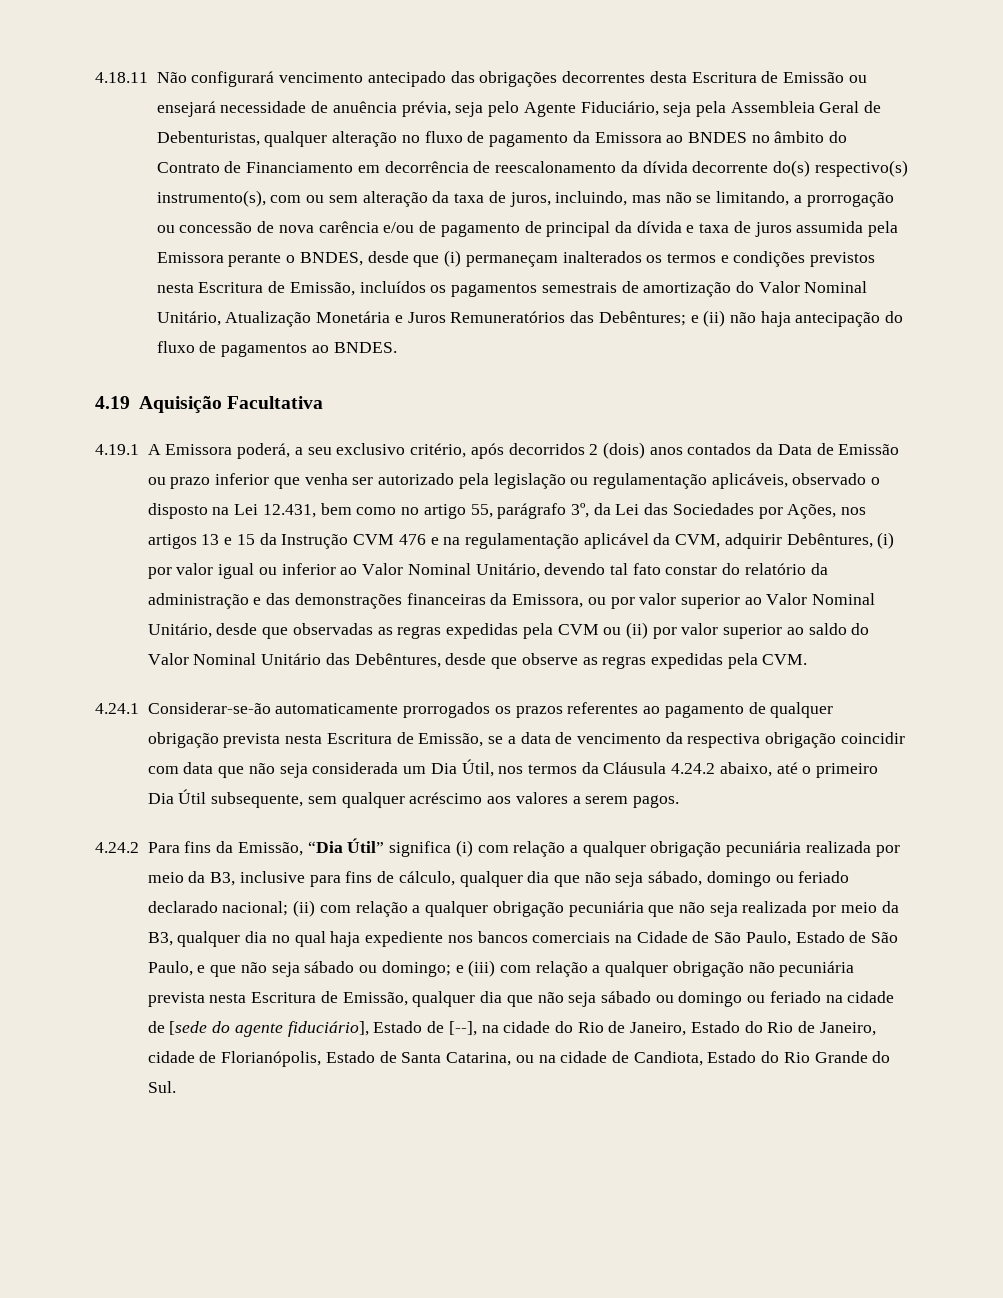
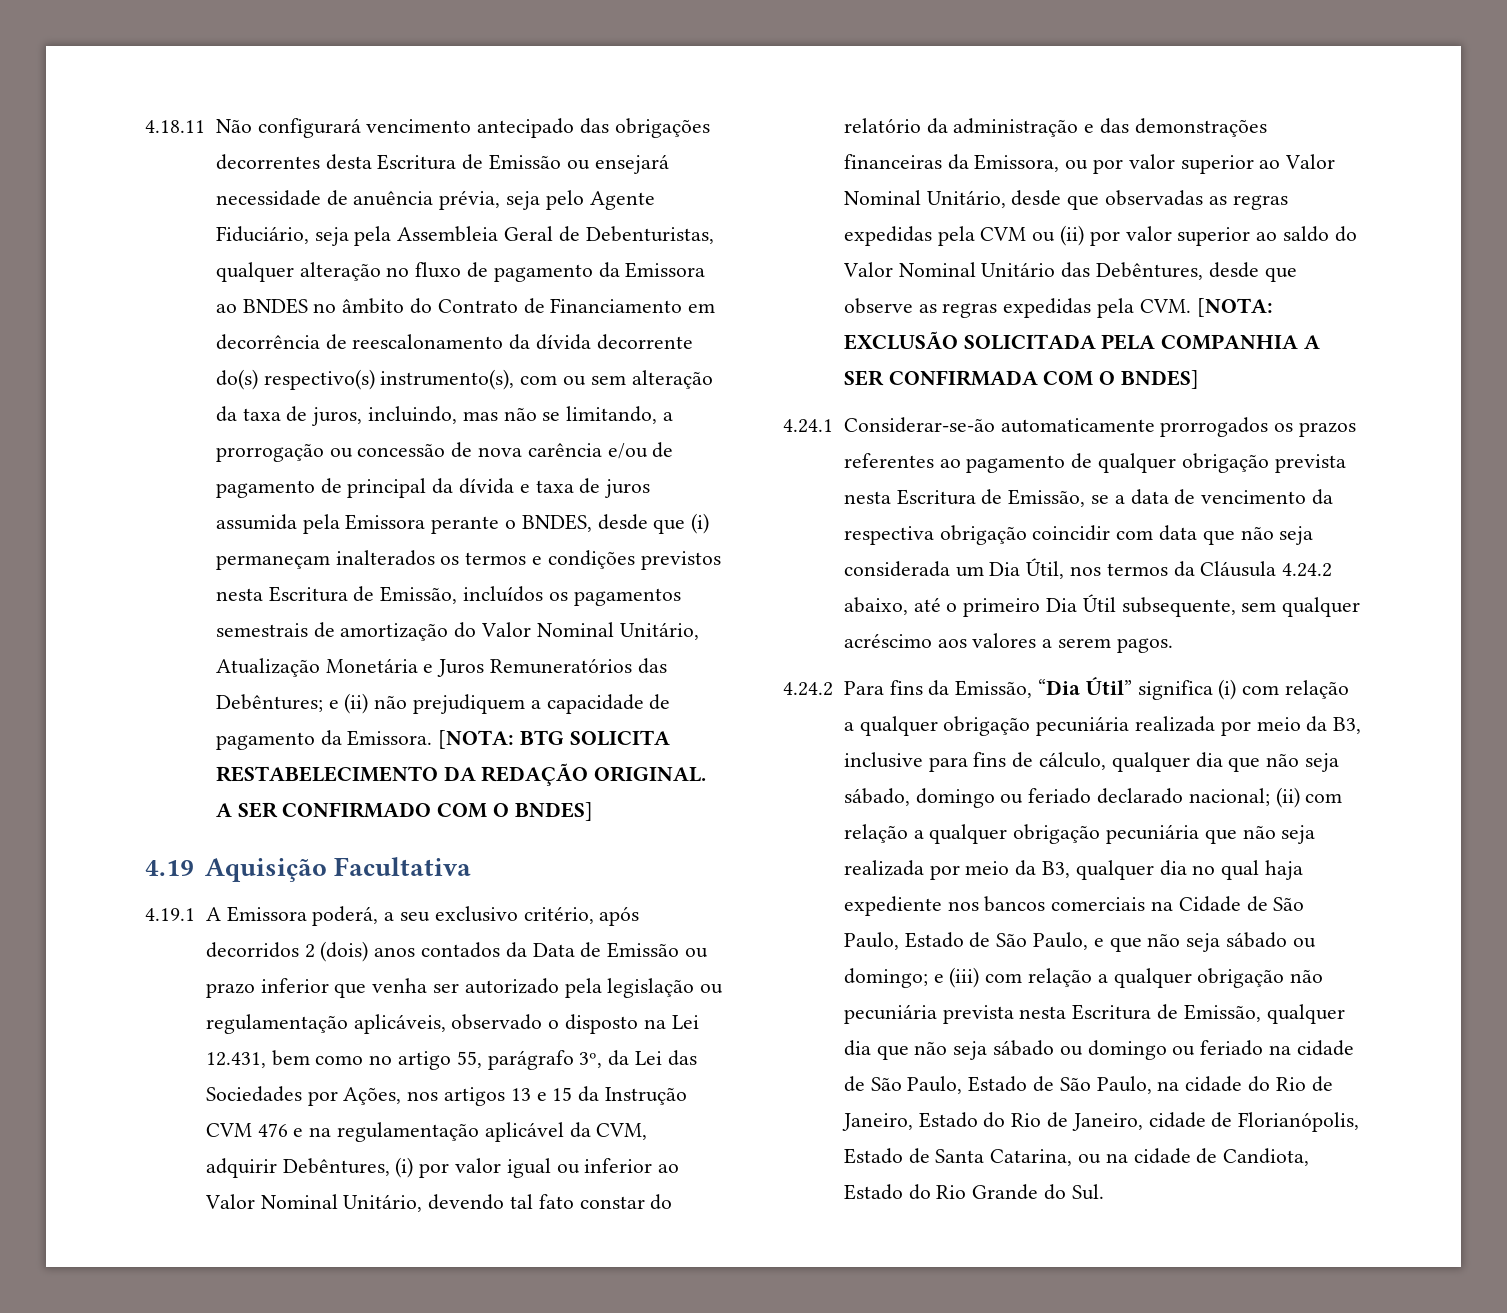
- e (ii) não haja antecipação do fluxo de pagamentos ao BNDES.
+ e (ii) não prejudiquem a capacidade de pagamento da Emissora. [NOTA: BTG SOLICITA RESTABELECIMENTO DA REDAÇÃO ORIGINAL. A SER CONFIRMADO COM O BNDES]
- 4.19.1 A Emissora poderá, a seu exclusivo critério, após decorridos 2 (dois) anos contados da Data de Emissão ou prazo inferior que venha ser autorizado pela legislação ou regulamentação aplicáveis, observado o disposto na Lei 12.431, bem como no artigo 55, parágrafo 3º, da Lei das Sociedades por Ações, nos artigos 13 e 15 da Instrução CVM 476 e na regulamentação aplicável da CVM, adquirir Debêntures, (i) por valor igual ou inferior ao Valor Nominal Unitário, devendo tal fato constar do relatório da administração e das demonstrações financeiras da Emissora, ou por valor superior ao Valor Nominal Unitário, desde que observadas as regras expedidas pela CVM ou (ii) por valor superior ao saldo do Valor Nominal Unitário das Debêntures, desde que observe as regras expedidas pela CVM.
+ 4.19.1 A Emissora poderá, a seu exclusivo critério, após decorridos 2 (dois) anos contados da Data de Emissão ou prazo inferior que venha ser autorizado pela legislação ou regulamentação aplicáveis, observado o disposto na Lei 12.431, bem como no artigo 55, parágrafo 3º, da Lei das Sociedades por Ações, nos artigos 13 e 15 da Instrução CVM 476 e na regulamentação aplicável da CVM, adquirir Debêntures, (i) por valor igual ou inferior ao Valor Nominal Unitário, devendo tal fato constar do relatório da administração e das demonstrações financeiras da Emissora, ou por valor superior ao Valor Nominal Unitário, desde que observadas as regras expedidas pela CVM ou (ii) por valor superior ao saldo do Valor Nominal Unitário das Debêntures, desde que observe as regras expedidas pela CVM. [NOTA: EXCLUSÃO SOLICITADA PELA COMPANHIA A SER CONFIRMADA COM O BNDES]
- e (iii) com relação a qualquer obrigação não pecuniária prevista nesta Escritura de Emissão, qualquer dia que não seja sábado ou domingo ou feriado na cidade de [sede do agente fiduciário], Estado de [--], na cidade do Rio de Janeiro, Estado do Rio de Janeiro, cidade de Florianópolis, Estado de Santa Catarina, ou na cidade de Candiota, Estado do Rio Grande do Sul.
+ e (iii) com relação a qualquer obrigação não pecuniária prevista nesta Escritura de Emissão, qualquer dia que não seja sábado ou domingo ou feriado na cidade de São Paulo, Estado de São Paulo, na cidade do Rio de Janeiro, Estado do Rio de Janeiro, cidade de Florianópolis, Estado de Santa Catarina, ou na cidade de Candiota, Estado do Rio Grande do Sul.

